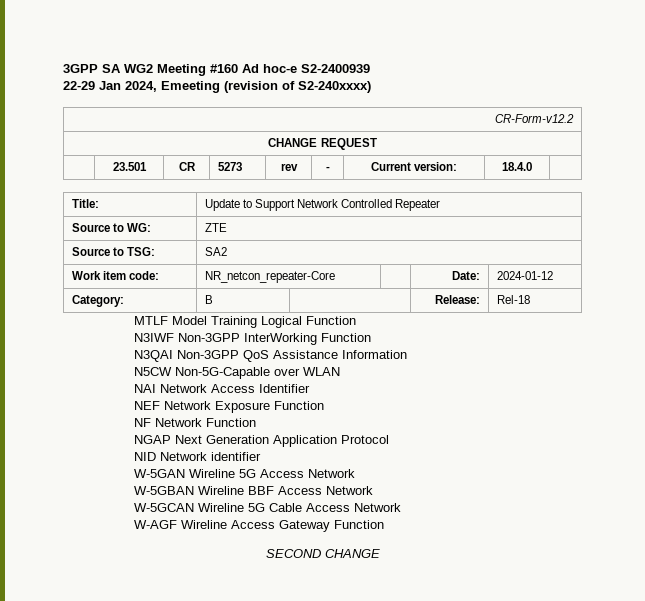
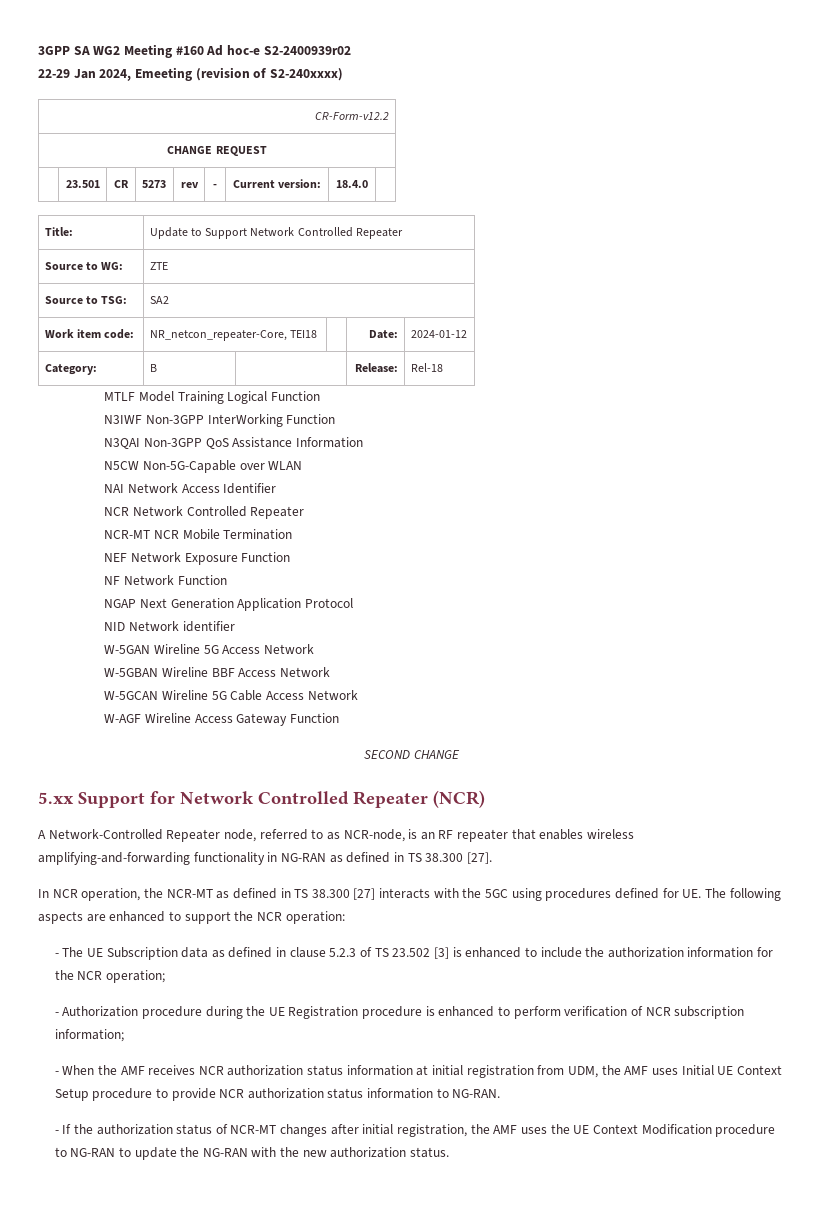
- 3GPP SA WG2 Meeting #160 Ad hoc-e S2-2400939
+ 3GPP SA WG2 Meeting #160 Ad hoc-e S2-2400939r02
- Work item code: | NR_netcon_repeater-Core | | Date: | 2024-01-12
+ Work item code: | NR_netcon_repeater-Core, TEI18 | | Date: | 2024-01-12
+ NCR Network Controlled Repeater
+ NCR-MT NCR Mobile Termination
+ 5.xx Support for Network Controlled Repeater (NCR)
+ A Network-Controlled Repeater node, referred to as NCR-node, is an RF repeater that enables wireless amplifying-and-forwarding functionality in NG-RAN as defined in TS 38.300 [27].
+ In NCR operation, the NCR-MT as defined in TS 38.300 [27] interacts with the 5GC using procedures defined for UE. The following aspects are enhanced to support the NCR operation:
+ - The UE Subscription data as defined in clause 5.2.3 of TS 23.502 [3] is enhanced to include the authorization information for the NCR operation;
+ - Authorization procedure during the UE Registration procedure is enhanced to perform verification of NCR subscription information;
+ - When the AMF receives NCR authorization status information at initial registration from UDM, the AMF uses Initial UE Context Setup procedure to provide NCR authorization status information to NG-RAN.
+ - If the authorization status of NCR-MT changes after initial registration, the AMF uses the UE Context Modification procedure to NG-RAN to update the NG-RAN with the new authorization status.

